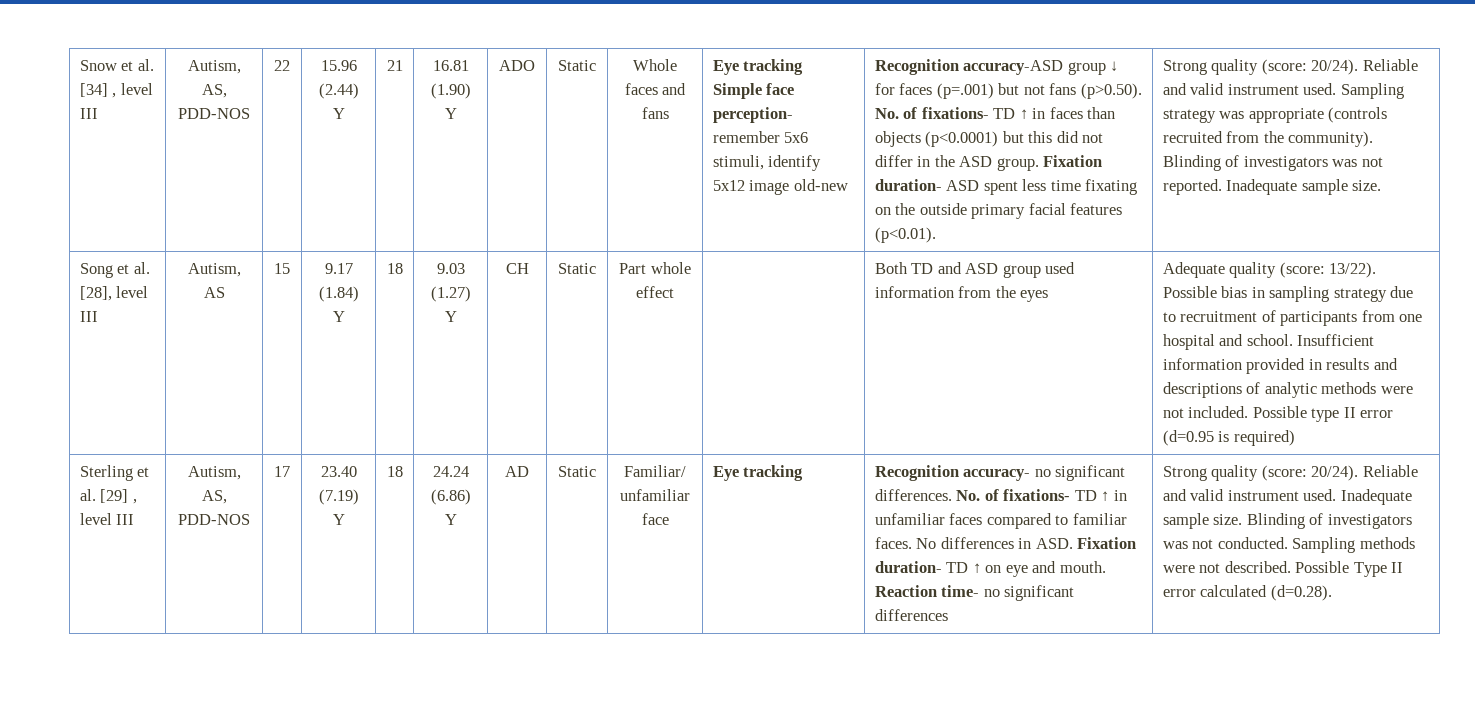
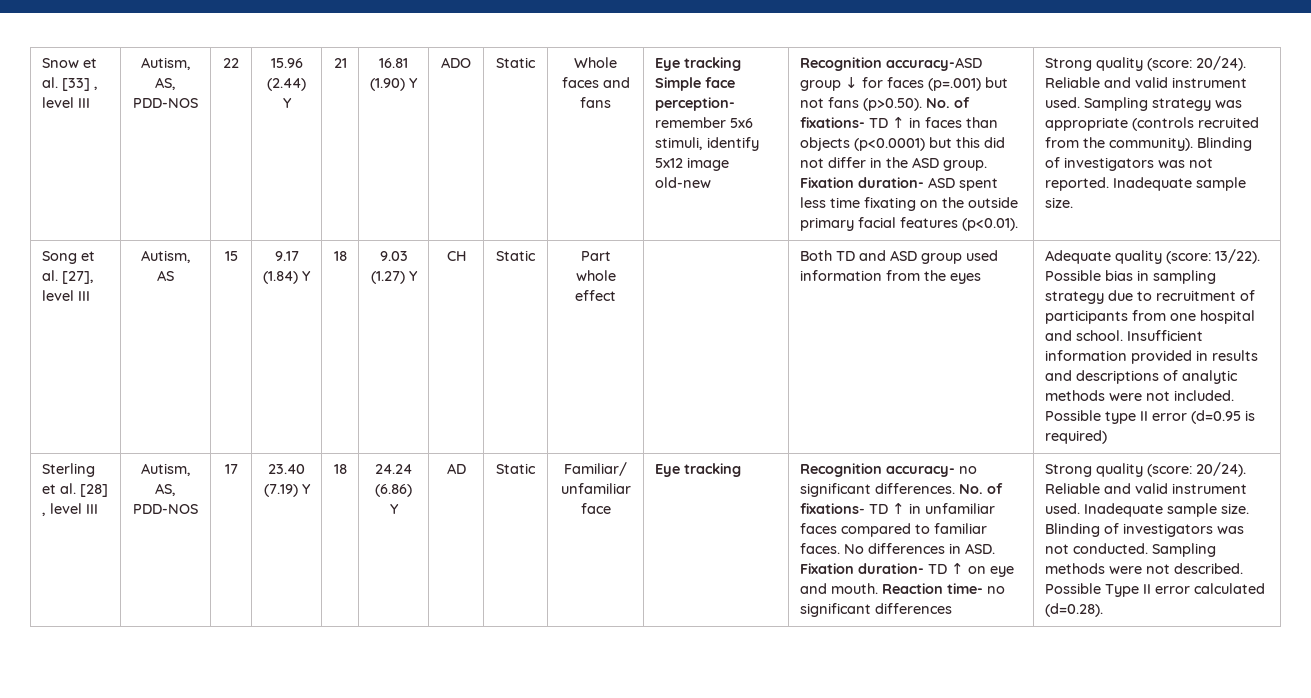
- Snow et al. [34] , level III
+ Snow et al. [33] , level III
- Song et al. [28], level III
+ Song et al. [27], level III
- Sterling et al. [29] , level III
+ Sterling et al. [28] , level III

